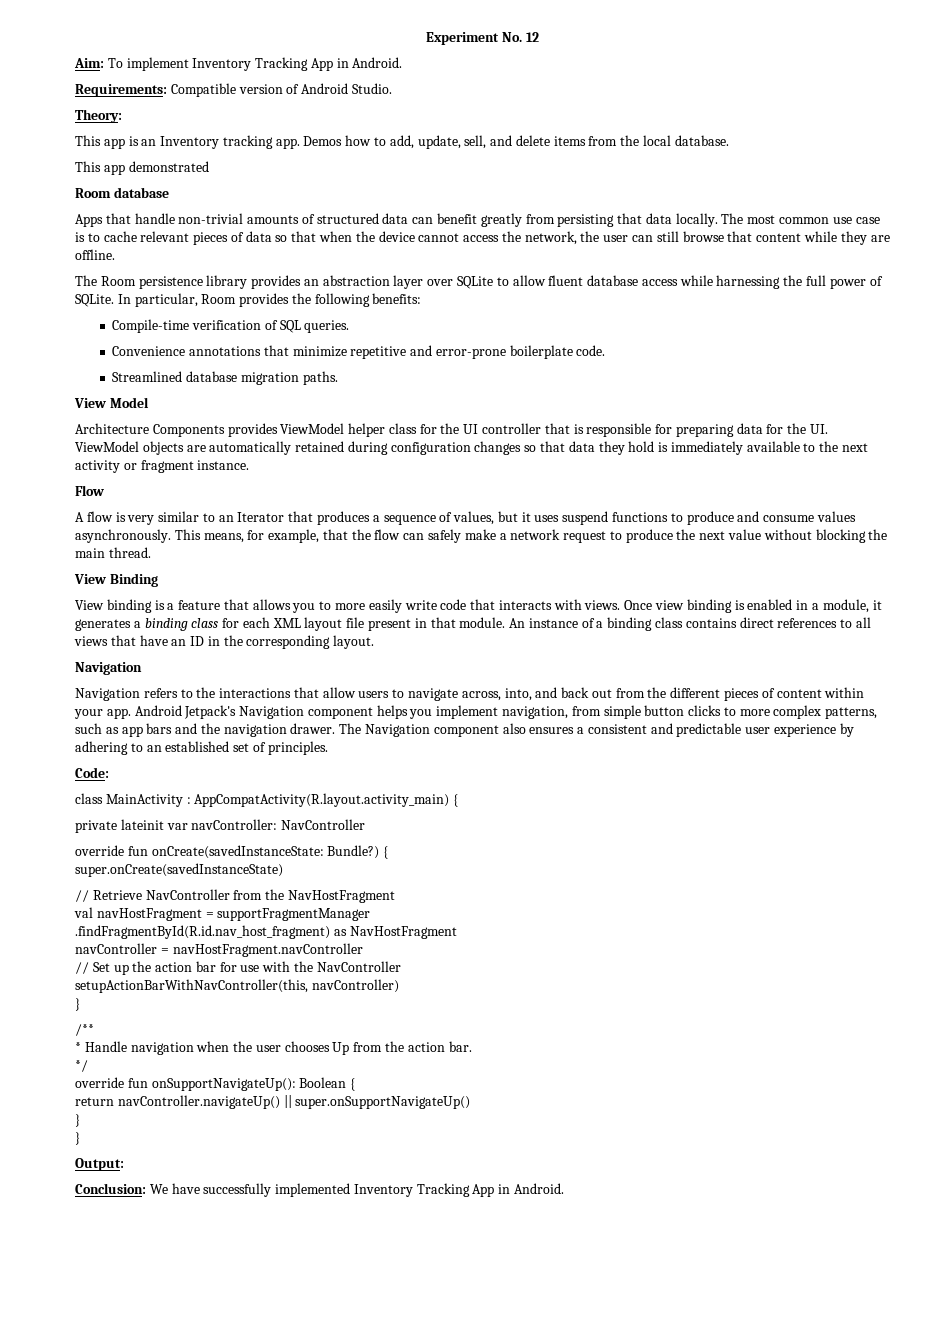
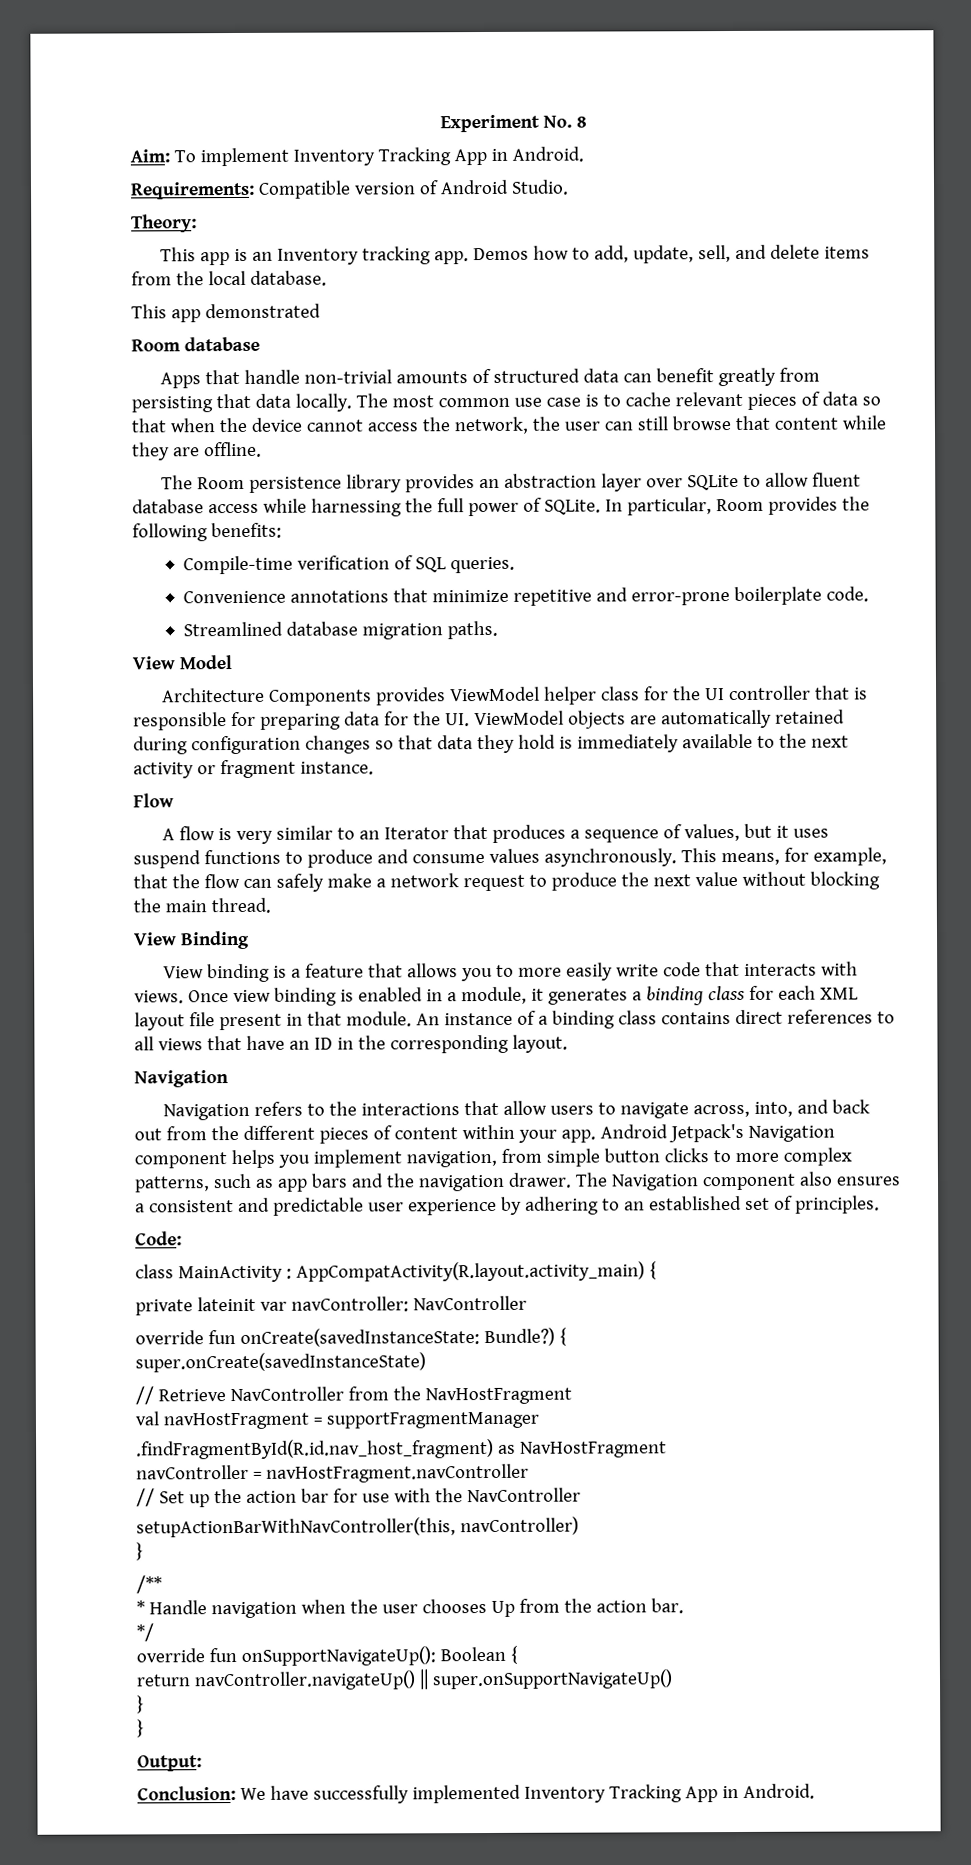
- Experiment No. 12
+ Experiment No. 8

